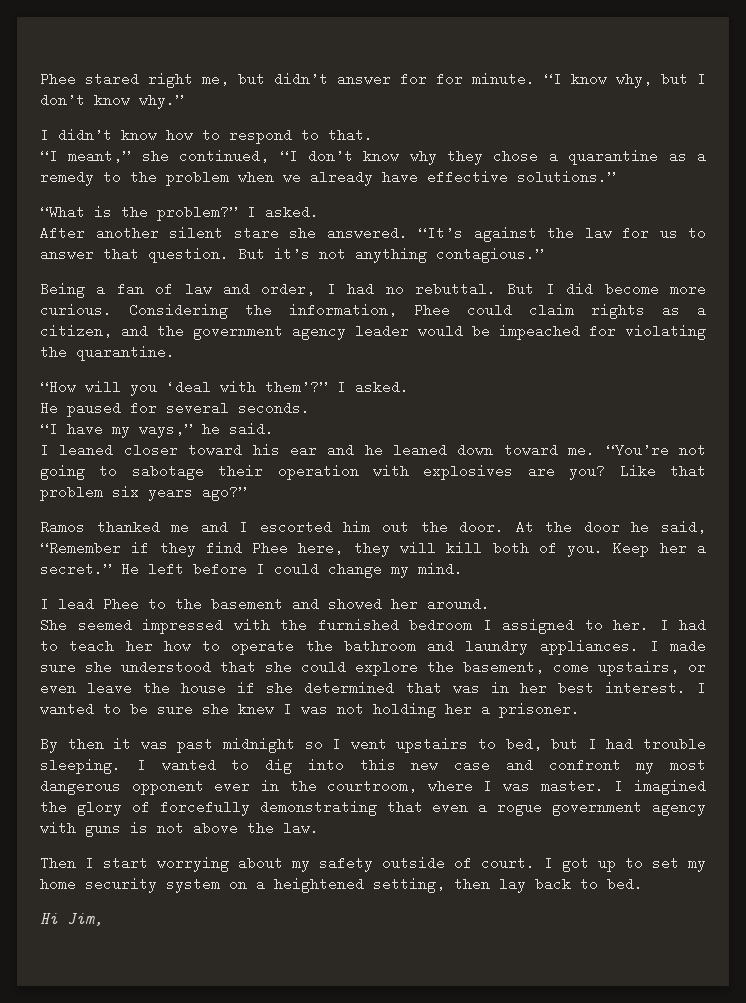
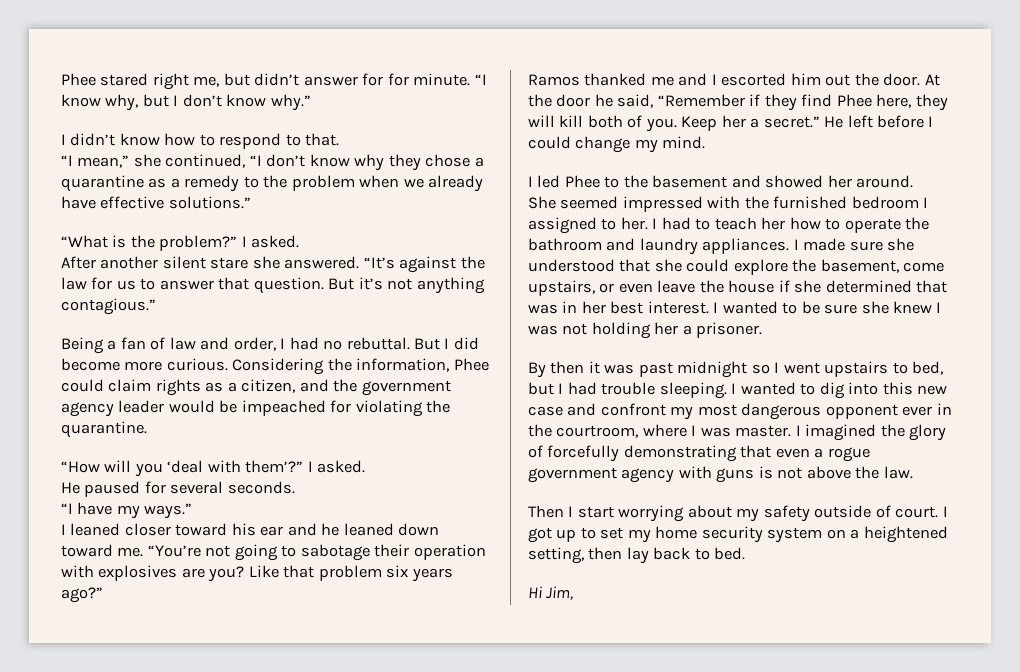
- “I meant,” she continued, “I don’t know why they chose a quarantine as a remedy to the problem when we already have effective solutions.”
+ “I mean,” she continued, “I don’t know why they chose a quarantine as a remedy to the problem when we already have effective solutions.”
- “I have my ways,” he said.
+ “I have my ways.”
- I lead Phee to the basement and showed her around.
+ I led Phee to the basement and showed her around.

